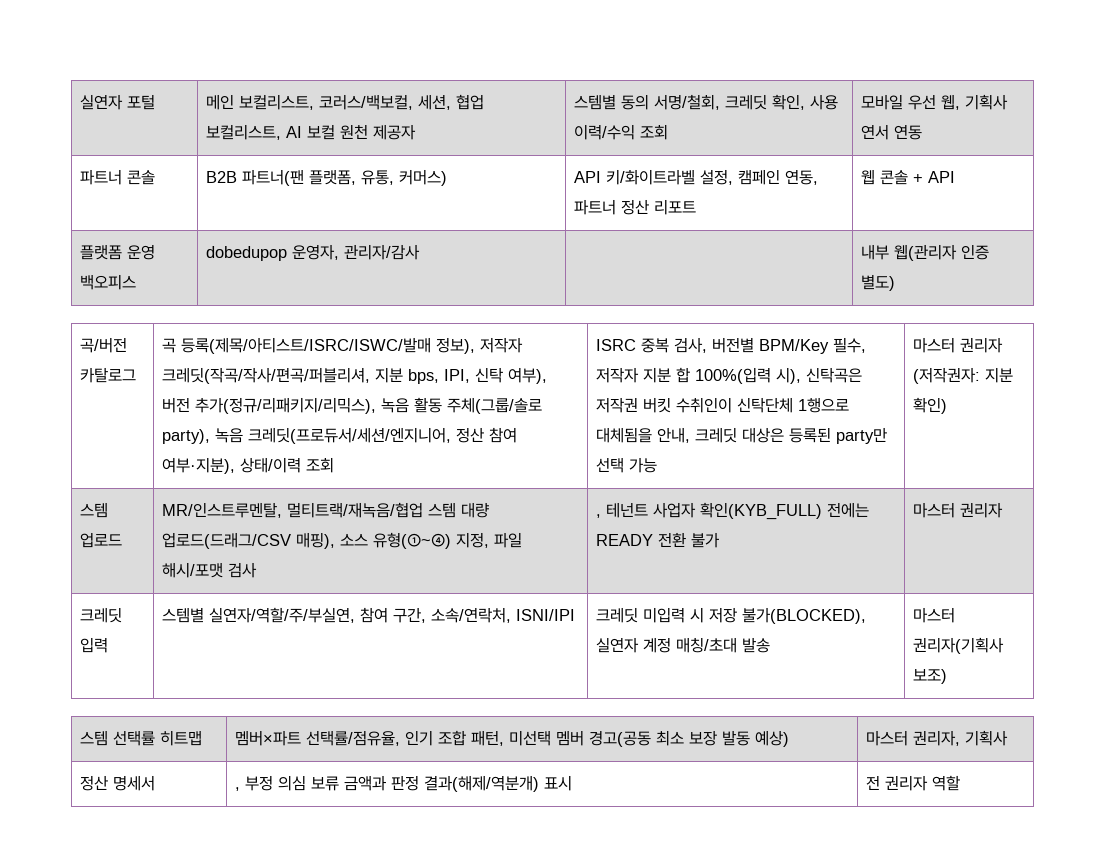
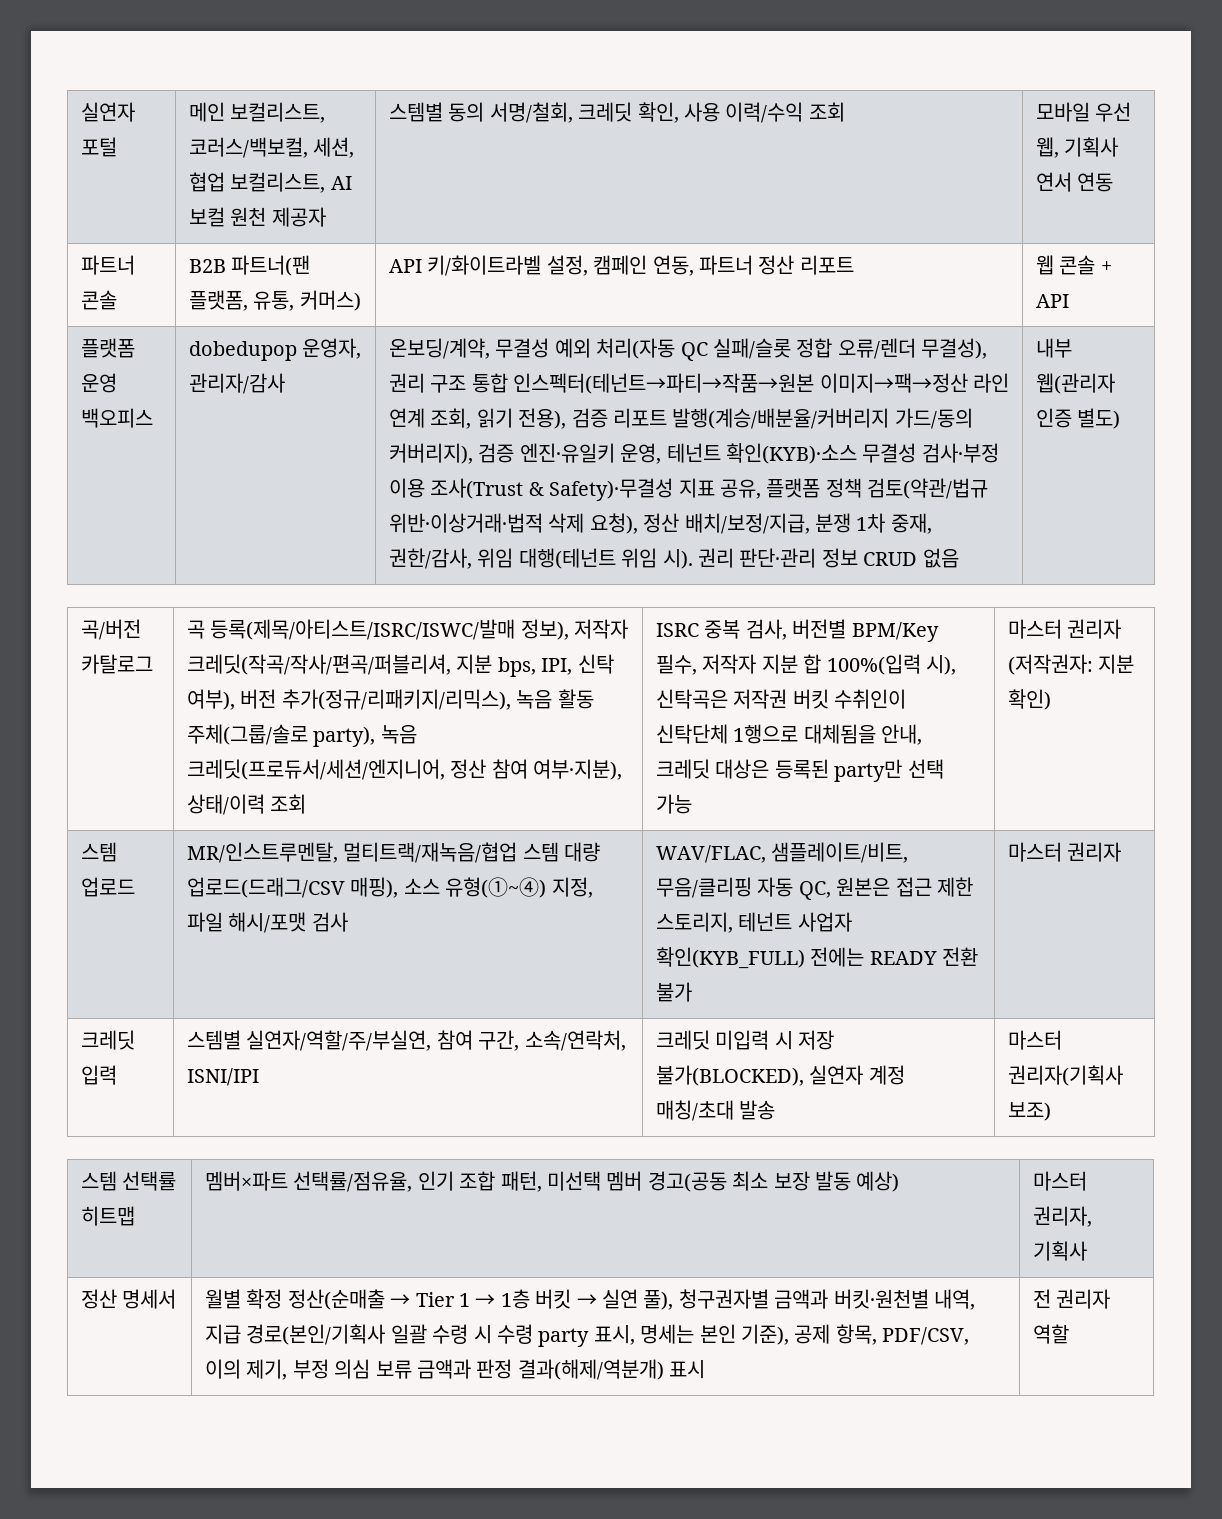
+ 온보딩/계약, 무결성 예외 처리(자동 QC 실패/슬롯 정합 오류/렌더 무결성), 권리 구조 통합 인스펙터(테넌트→파티→작품→원본 이미지→팩→정산 라인 연계 조회, 읽기 전용), 검증 리포트 발행(계승/배분율/커버리지 가드/동의 커버리지), 검증 엔진·유일키 운영, 테넌트 확인(KYB)·소스 무결성 검사·부정 이용 조사(Trust & Safety)·무결성 지표 공유, 플랫폼 정책 검토(약관/법규 위반·이상거래·법적 삭제 요청), 정산 배치/보정/지급, 분쟁 1차 중재, 권한/감사, 위임 대행(테넌트 위임 시). 권리 판단·관리 정보 CRUD 없음
- 스템 업로드 | MR/인스트루멘탈, 멀티트랙/재녹음/협업 스템 대량 업로드(드래그/CSV 매핑), 소스 유형(①~④) 지정, 파일 해시/포맷 검사 | , 테넌트 사업자 확인(KYB_FULL) 전에는 READY 전환 불가 | 마스터 권리자
+ 스템 업로드 | MR/인스트루멘탈, 멀티트랙/재녹음/협업 스템 대량 업로드(드래그/CSV 매핑), 소스 유형(①~④) 지정, 파일 해시/포맷 검사 | WAV/FLAC, 샘플레이트/비트, 무음/클리핑 자동 QC, 원본은 접근 제한 스토리지, 테넌트 사업자 확인(KYB_FULL) 전에는 READY 전환 불가 | 마스터 권리자
- , 부정 의심 보류 금액과 판정 결과(해제/역분개) 표시
+ 월별 확정 정산(순매출 → Tier 1 → 1층 버킷 → 실연 풀), 청구권자별 금액과 버킷·원천별 내역, 지급 경로(본인/기획사 일괄 수령 시 수령 party 표시, 명세는 본인 기준), 공제 항목, PDF/CSV, 이의 제기, 부정 의심 보류 금액과 판정 결과(해제/역분개) 표시

